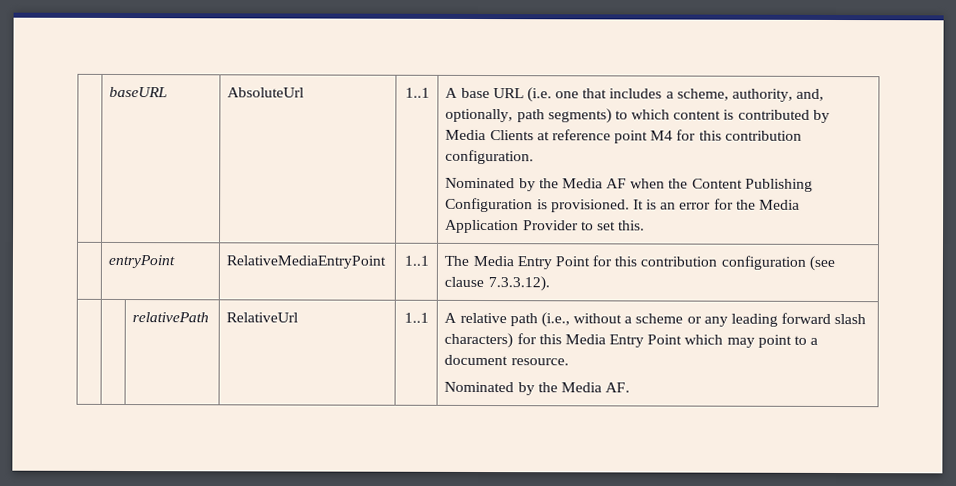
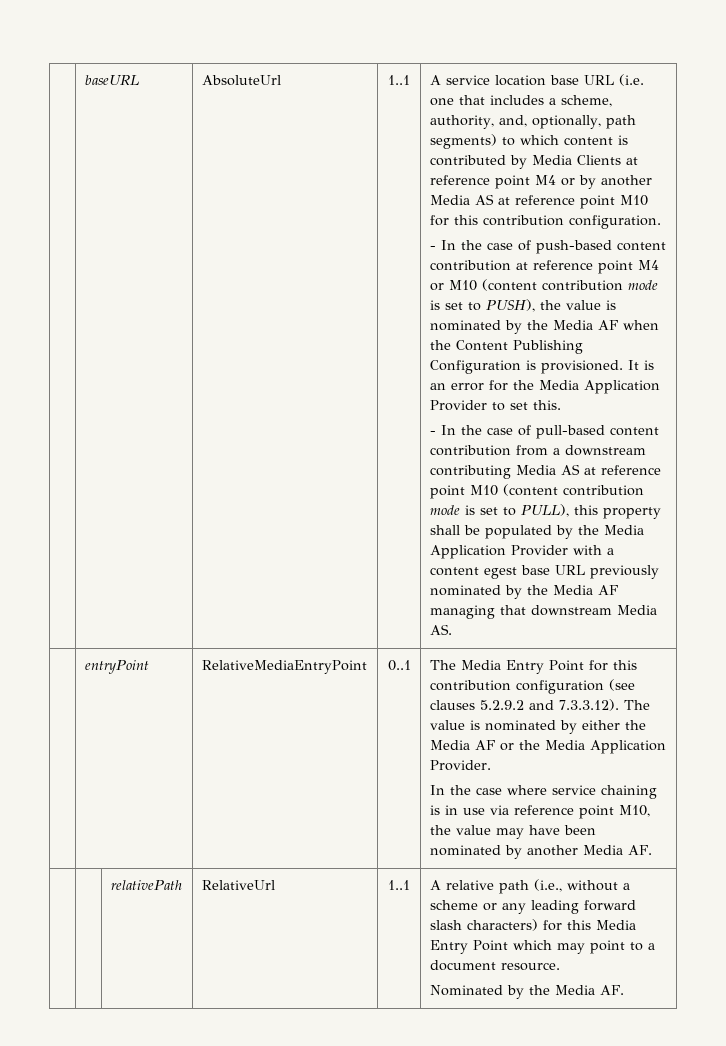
- A base URL (i.e. one that includes a scheme, authority, and, optionally, path segments) to which content is contributed by Media Clients at reference point M4 for this contribution configuration.
- Nominated by the Media AF when the Content Publishing Configuration is provisioned.
+ A service location base URL (i.e. one that includes a scheme, authority, and, optionally, path segments) to which content is contributed by Media Clients at reference point M4 or by another Media AS at reference point M10 for this contribution configuration.
+ - In the case of push-based content contribution at reference point M4 or M10 (content contribution mode is set to PUSH), the value is nominated by the Media AF when the Content Publishing Configuration is provisioned.
+ - In the case of pull-based content contribution from a downstream contributing Media AS at reference point M10 (content contribution mode is set to PULL), this property shall be populated by the Media Application Provider with a content egest base URL previously nominated by the Media AF managing that downstream Media AS.
- RelativeMediaEntryPoint | 1..1
+ RelativeMediaEntryPoint | 0..1
- The Media Entry Point for this contribution configuration (see clause 7.3.3.12).
+ The Media Entry Point for this contribution configuration (see clauses 5.2.9.2 and 7.3.3.12). The value is nominated by either the Media AF or the Media Application Provider.
+ In the case where service chaining is in use via reference point M10, the value may have been nominated by another Media AF.

